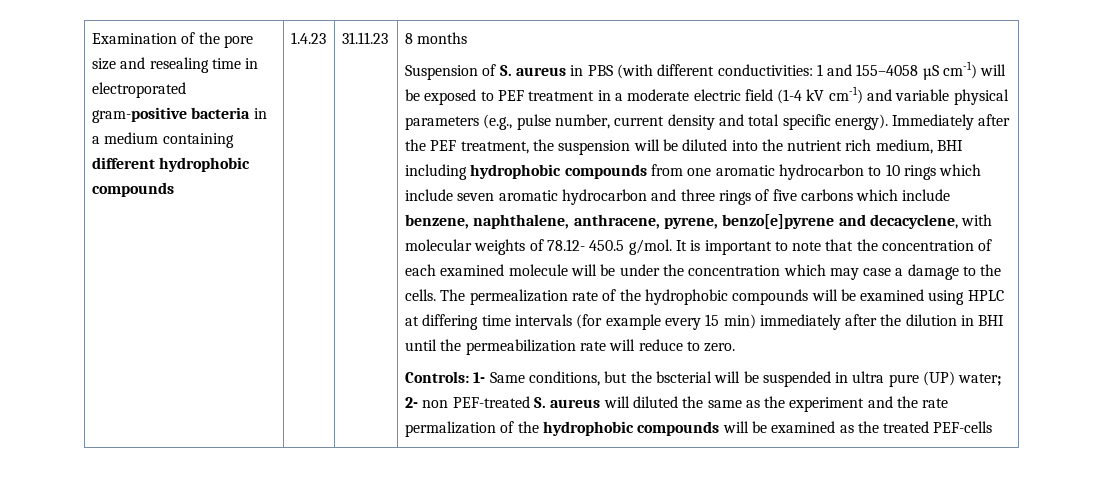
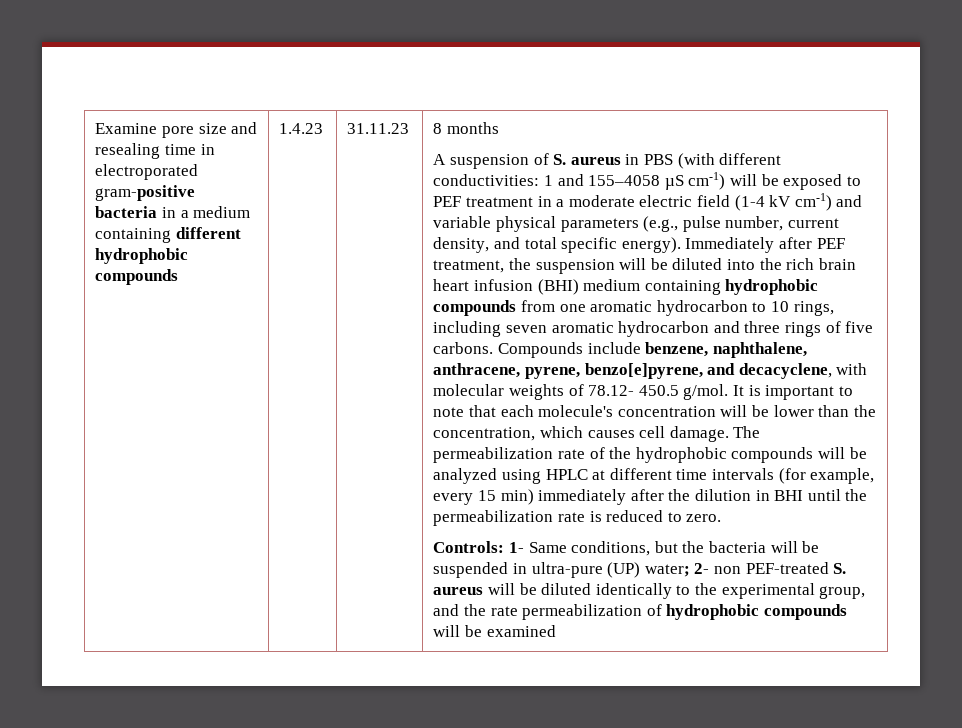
- Examination of the pore size and resealing time in electroporated gram-positive bacteria in a medium containing different hydrophobic compounds
+ Examine pore size and resealing time in electroporated gram-positive bacteria in a medium containing different hydrophobic compounds
- Suspension of S. aureus in PBS (with different conductivities: 1 and 155–4058 µS cm-1) will be exposed to PEF treatment in a moderate electric field (1-4 kV cm-1) and variable physical parameters (e.g., pulse number, current density and total specific energy).
+ A suspension of S. aureus in PBS (with different conductivities: 1 and 155–4058 µS cm-1) will be exposed to PEF treatment in a moderate electric field (1-4 kV cm-1) and variable physical parameters (e.g., pulse number, current density, and total specific energy).
- Immediately after the PEF treatment, the suspension will be diluted into the nutrient rich medium, BHI including hydrophobic compounds from one aromatic hydrocarbon to 10 rings which include seven aromatic hydrocarbon and three rings of five carbons which include benzene, naphthalene, anthracene, pyrene, benzo[e]pyrene and decacyclene, with molecular weights of 78.12- 450.5 g/mol.
+ Immediately after PEF treatment, the suspension will be diluted into the rich brain heart infusion (BHI) medium containing hydrophobic compounds from one aromatic hydrocarbon to 10 rings, including seven aromatic hydrocarbon and three rings of five carbons. Compounds include benzene, naphthalene, anthracene, pyrene, benzo[e]pyrene, and decacyclene, with molecular weights of 78.12- 450.5 g/mol.
- It is important to note that the concentration of each examined molecule will be under the concentration which may case a damage to the cells. The permealization rate of the hydrophobic compounds will be examined using HPLC at differing time intervals (for example every 15 min) immediately after the dilution in BHI until the permeabilization rate will reduce to zero.
+ It is important to note that each molecule's concentration will be lower than the concentration, which causes cell damage. The permeabilization rate of the hydrophobic compounds will be analyzed using HPLC at different time intervals (for example, every 15 min) immediately after the dilution in BHI until the permeabilization rate is reduced to zero.
- Controls: 1- Same conditions, but the bscterial will be suspended in ultra pure (UP) water; 2- non PEF-treated S. aureus will diluted the same as the experiment and the rate permalization of the hydrophobic compounds will be examined as the treated PEF-cells
+ Controls: 1- Same conditions, but the bacteria will be suspended in ultra-pure (UP) water; 2- non PEF-treated S. aureus will be diluted identically to the experimental group, and the rate permeabilization of hydrophobic compounds will be examined

